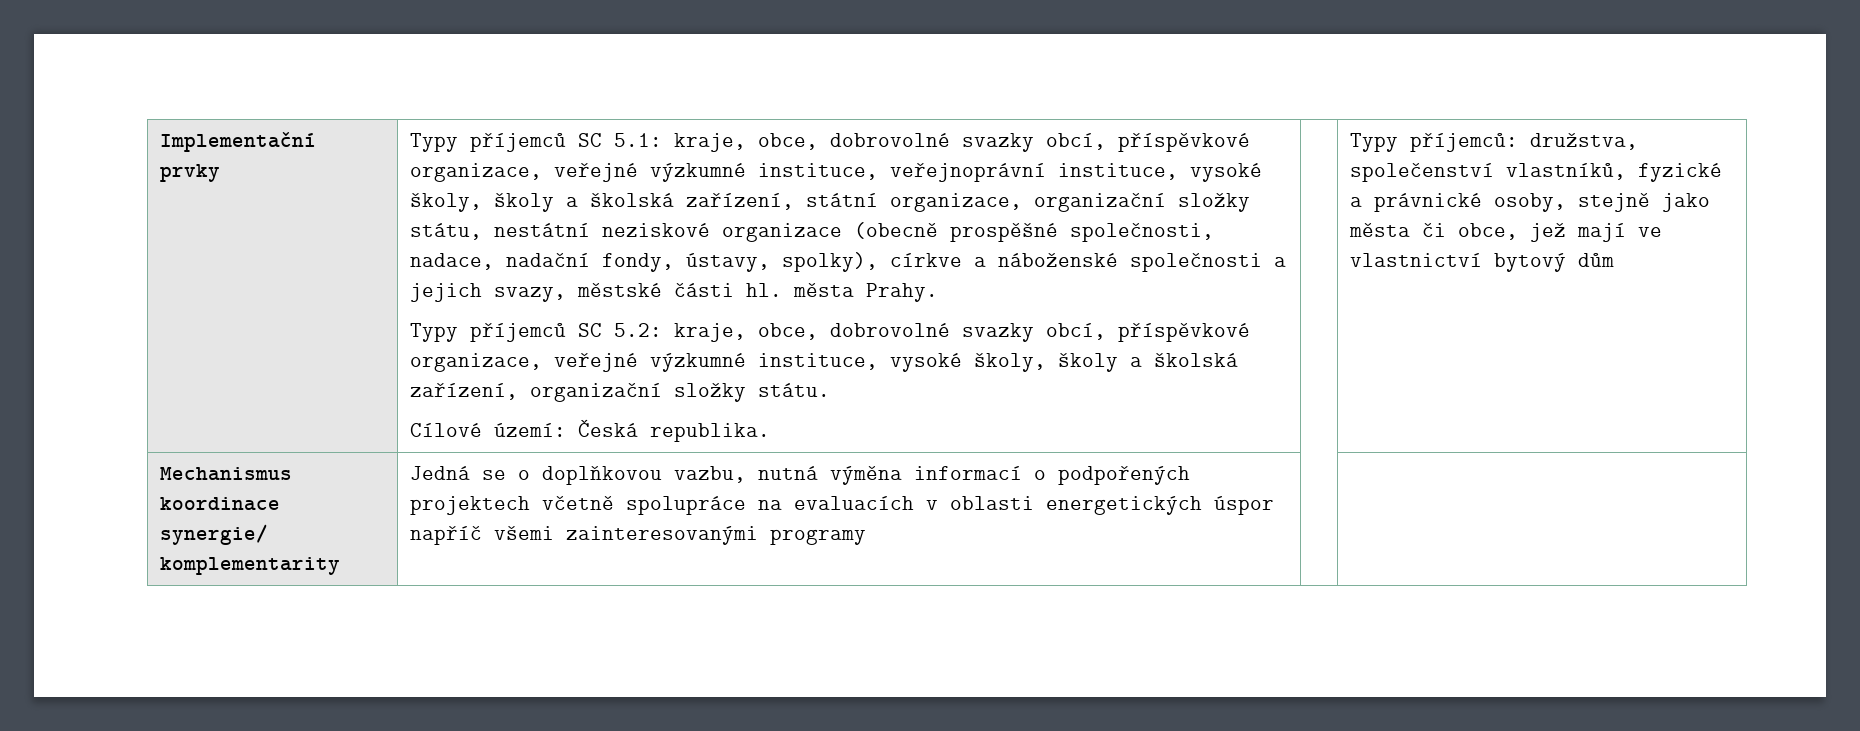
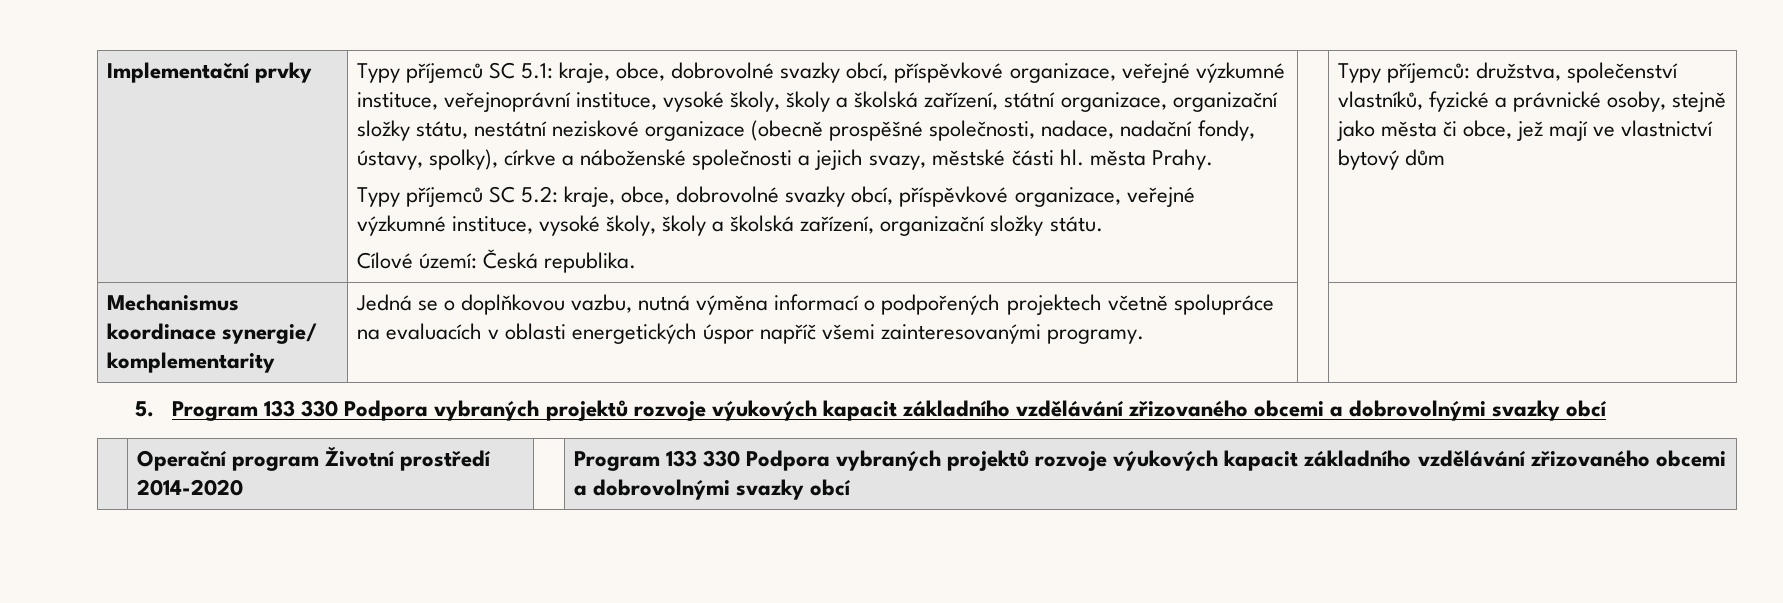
- Mechanismus koordinace synergie/ komplementarity | Jedná se o doplňkovou vazbu, nutná výměna informací o podpořených projektech včetně spolupráce na evaluacích v oblasti energetických úspor napříč všemi zainteresovanými programy | |
+ Mechanismus koordinace synergie/ komplementarity | Jedná se o doplňkovou vazbu, nutná výměna informací o podpořených projektech včetně spolupráce na evaluacích v oblasti energetických úspor napříč všemi zainteresovanými programy. | |
+ 5. Program 133 330 Podpora vybraných projektů rozvoje výukových kapacit základního vzdělávání zřizovaného obcemi a dobrovolnými svazky obcí
+ | Operační program Životní prostředí 2014-2020 | | Program 133 330 Podpora vybraných projektů rozvoje výukových kapacit základního vzdělávání zřizovaného obcemi a dobrovolnými svazky obcí

